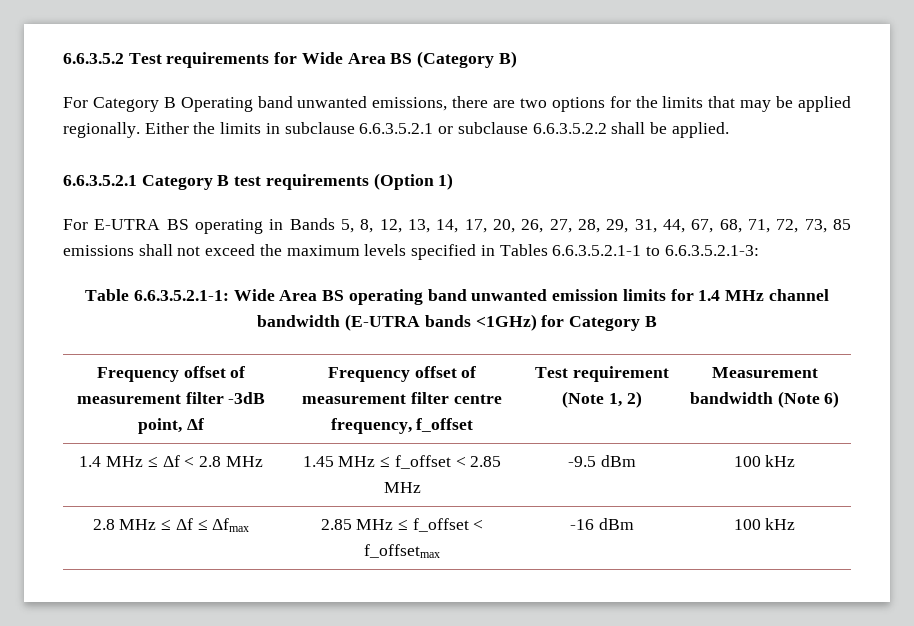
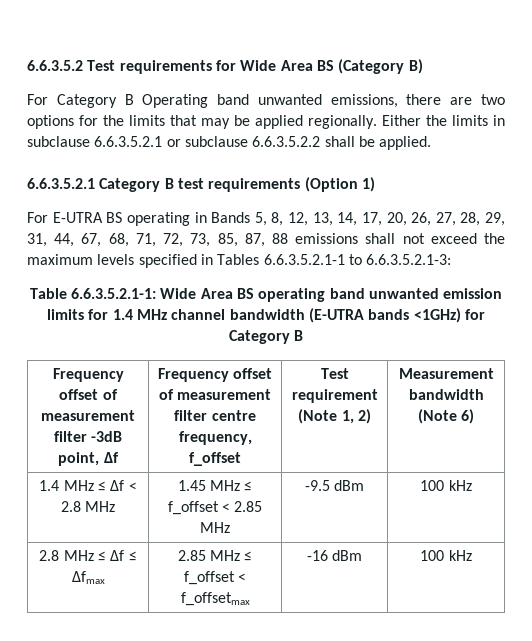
- For E-UTRA BS operating in Bands 5, 8, 12, 13, 14, 17, 20, 26, 27, 28, 29, 31, 44, 67, 68, 71, 72, 73, 85 emissions shall not exceed the maximum levels specified in Tables 6.6.3.5.2.1-1 to 6.6.3.5.2.1-3:
+ For E-UTRA BS operating in Bands 5, 8, 12, 13, 14, 17, 20, 26, 27, 28, 29, 31, 44, 67, 68, 71, 72, 73, 85, 87, 88 emissions shall not exceed the maximum levels specified in Tables 6.6.3.5.2.1-1 to 6.6.3.5.2.1-3:

